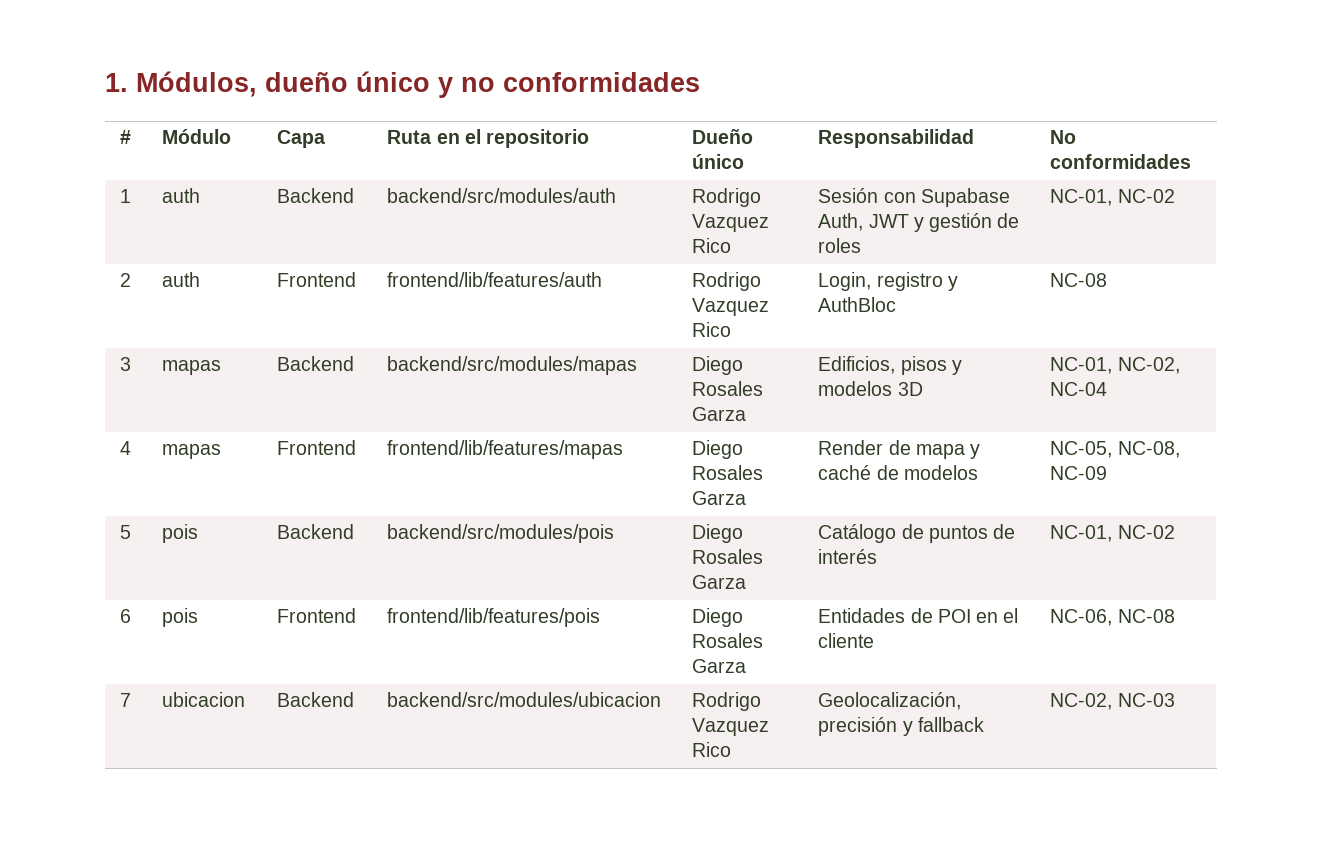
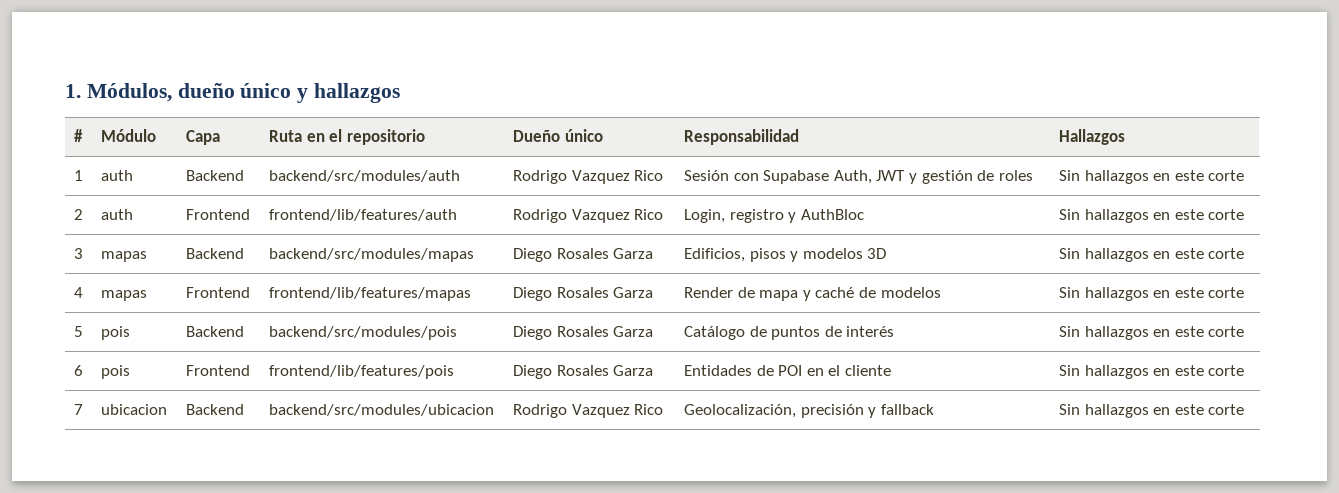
- 1. Módulos, dueño único y no conformidades
+ 1. Módulos, dueño único y hallazgos
- # | Módulo | Capa | Ruta en el repositorio | Dueño único | Responsabilidad | No conformidades
+ # | Módulo | Capa | Ruta en el repositorio | Dueño único | Responsabilidad | Hallazgos
- 1 | auth | Backend | backend/src/modules/auth | Rodrigo Vazquez Rico | Sesión con Supabase Auth, JWT y gestión de roles | NC-01, NC-02
+ 1 | auth | Backend | backend/src/modules/auth | Rodrigo Vazquez Rico | Sesión con Supabase Auth, JWT y gestión de roles | Sin hallazgos en este corte
- 2 | auth | Frontend | frontend/lib/features/auth | Rodrigo Vazquez Rico | Login, registro y AuthBloc | NC-08
+ 2 | auth | Frontend | frontend/lib/features/auth | Rodrigo Vazquez Rico | Login, registro y AuthBloc | Sin hallazgos en este corte
- 3 | mapas | Backend | backend/src/modules/mapas | Diego Rosales Garza | Edificios, pisos y modelos 3D | NC-01, NC-02, NC-04
+ 3 | mapas | Backend | backend/src/modules/mapas | Diego Rosales Garza | Edificios, pisos y modelos 3D | Sin hallazgos en este corte
- 4 | mapas | Frontend | frontend/lib/features/mapas | Diego Rosales Garza | Render de mapa y caché de modelos | NC-05, NC-08, NC-09
+ 4 | mapas | Frontend | frontend/lib/features/mapas | Diego Rosales Garza | Render de mapa y caché de modelos | Sin hallazgos en este corte
- 5 | pois | Backend | backend/src/modules/pois | Diego Rosales Garza | Catálogo de puntos de interés | NC-01, NC-02
+ 5 | pois | Backend | backend/src/modules/pois | Diego Rosales Garza | Catálogo de puntos de interés | Sin hallazgos en este corte
- 6 | pois | Frontend | frontend/lib/features/pois | Diego Rosales Garza | Entidades de POI en el cliente | NC-06, NC-08
+ 6 | pois | Frontend | frontend/lib/features/pois | Diego Rosales Garza | Entidades de POI en el cliente | Sin hallazgos en este corte
- 7 | ubicacion | Backend | backend/src/modules/ubicacion | Rodrigo Vazquez Rico | Geolocalización, precisión y fallback | NC-02, NC-03
+ 7 | ubicacion | Backend | backend/src/modules/ubicacion | Rodrigo Vazquez Rico | Geolocalización, precisión y fallback | Sin hallazgos en este corte

